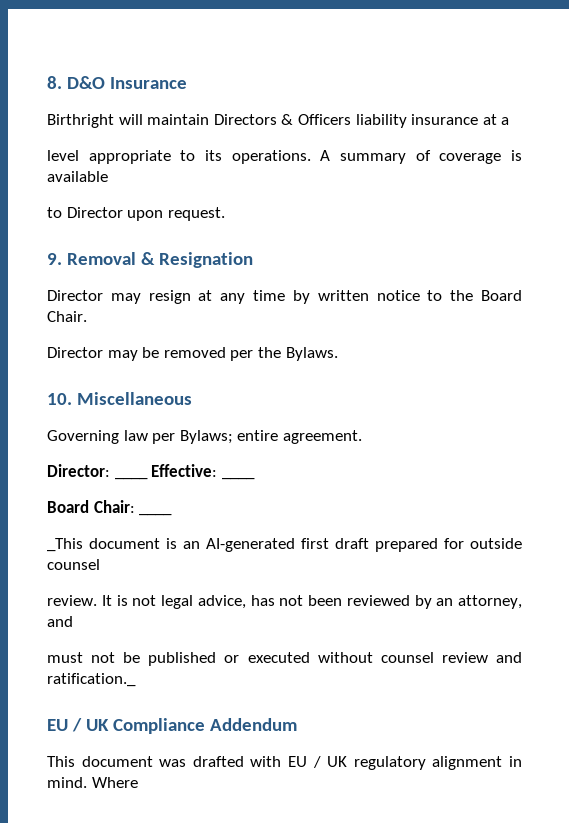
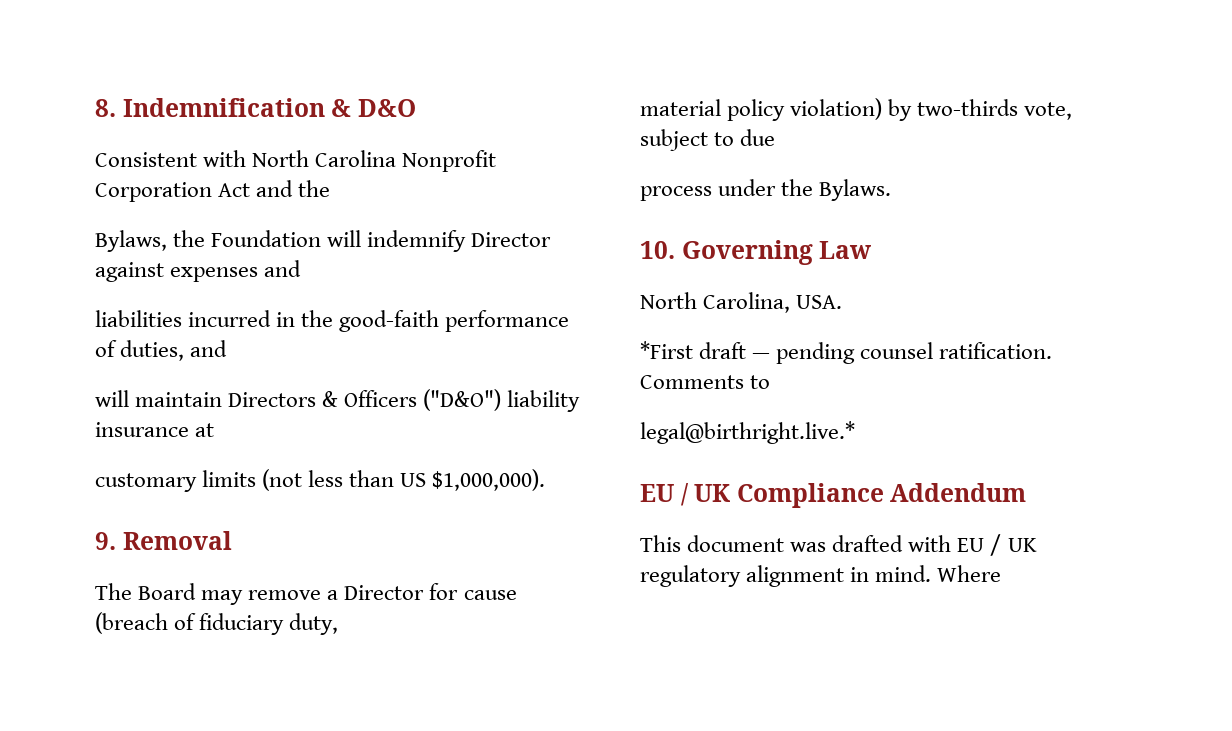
- 8. D&O Insurance
- Birthright will maintain Directors & Officers liability insurance at a
- level appropriate to its operations. A summary of coverage is available
- to Director upon request.
- 9. Removal & Resignation
- Director may resign at any time by written notice to the Board Chair.
- Director may be removed per the Bylaws.
- 10. Miscellaneous
- Governing law per Bylaws; entire agreement.
- Director: ____ Effective: ____
- Board Chair: ____
- _This document is an AI-generated first draft prepared for outside counsel
- review. It is not legal advice, has not been reviewed by an attorney, and
- must not be published or executed without counsel review and ratification._
+ 8. Indemnification & D&O
+ Consistent with North Carolina Nonprofit Corporation Act and the
+ Bylaws, the Foundation will indemnify Director against expenses and
+ liabilities incurred in the good-faith performance of duties, and
+ will maintain Directors & Officers ("D&O") liability insurance at
+ customary limits (not less than US $1,000,000).
+ 9. Removal
+ The Board may remove a Director for cause (breach of fiduciary duty,
+ material policy violation) by two-thirds vote, subject to due
+ process under the Bylaws.
+ 10. Governing Law
+ North Carolina, USA.
+ *First draft — pending counsel ratification. Comments to
+ legal@birthright.live.*

